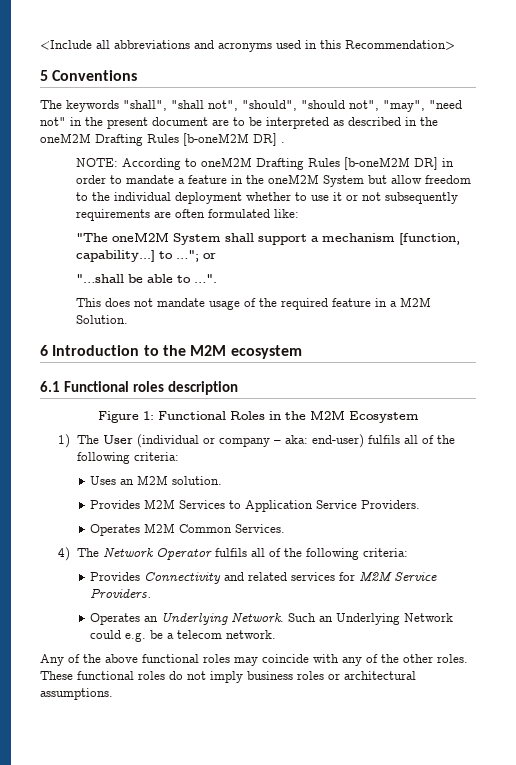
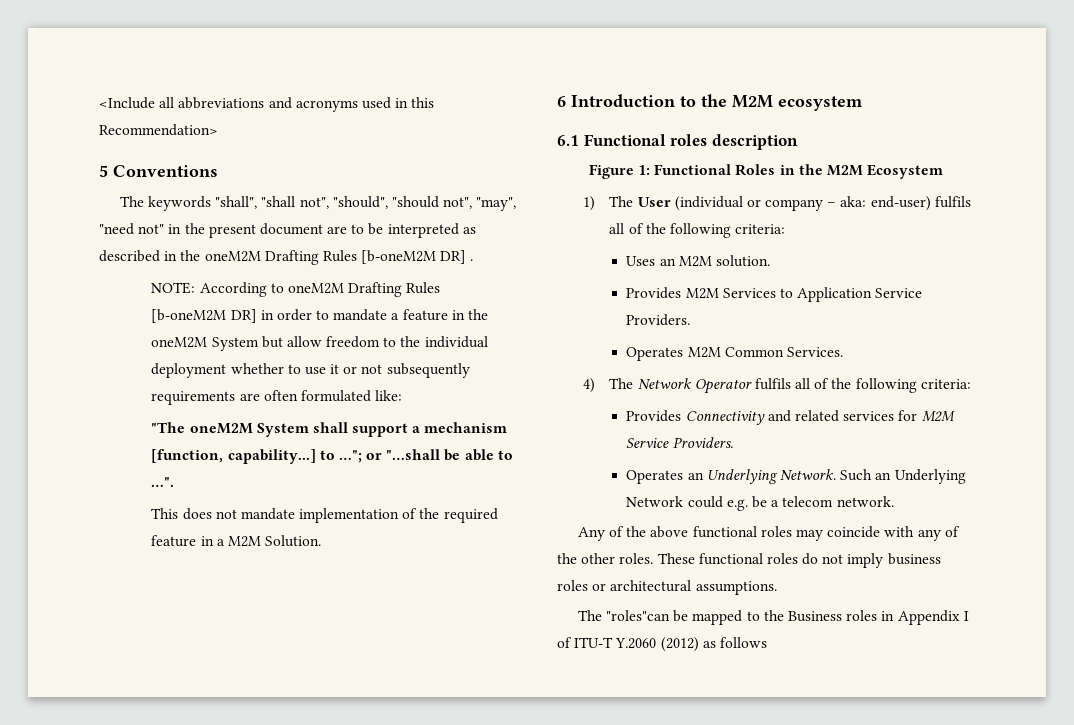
- "The oneM2M System shall support a mechanism [function, capability...] to …"; or
- "…shall be able to …".
+ "The oneM2M System shall support a mechanism [function, capability...] to …"; or "…shall be able to …".
- This does not mandate usage of the required feature in a M2M Solution.
+ This does not mandate implementation of the required feature in a M2M Solution.
+ The "roles"can be mapped to the Business roles in Appendix I of ITU-T Y.2060 (2012) as follows

